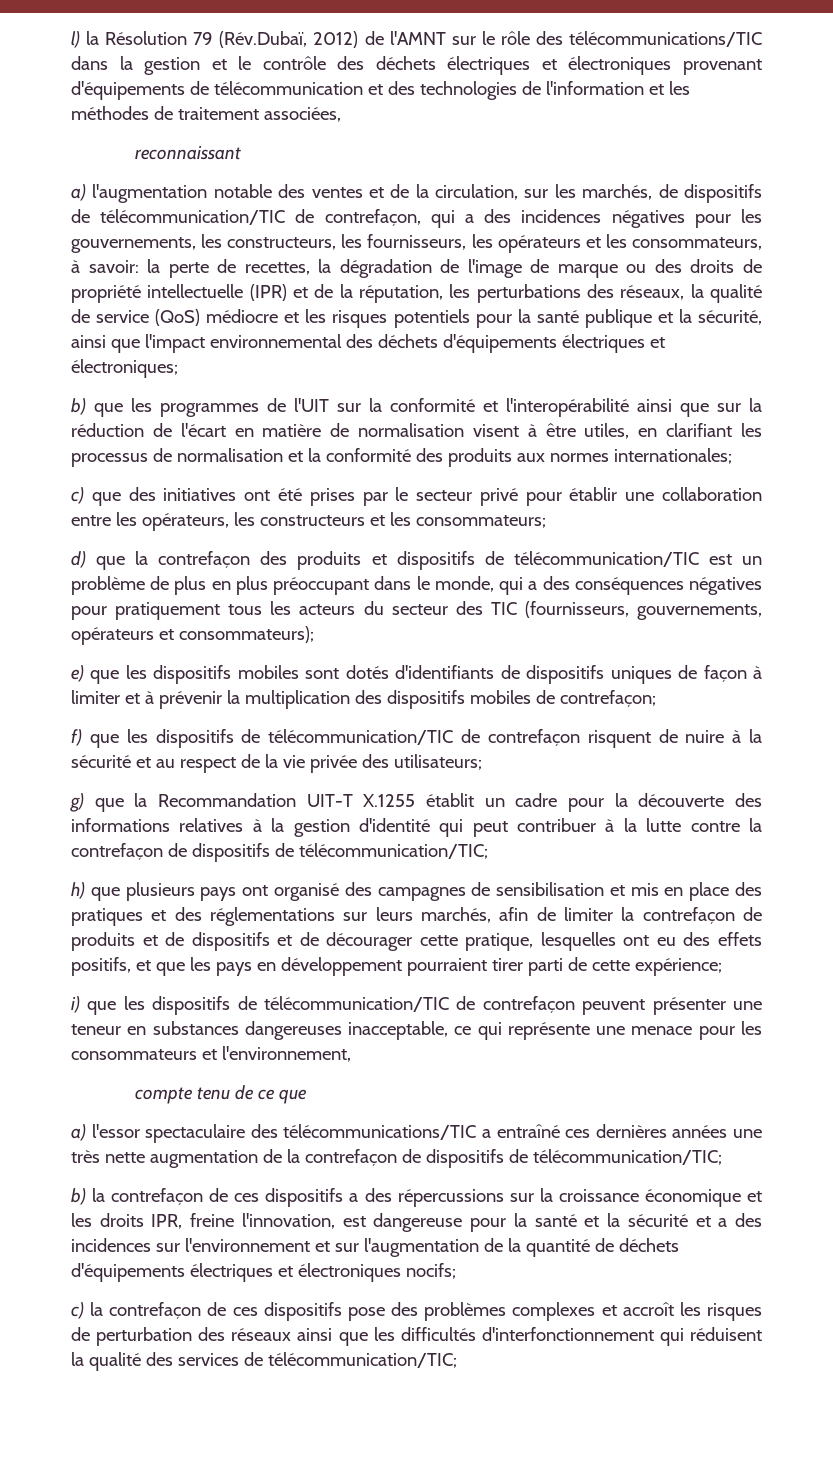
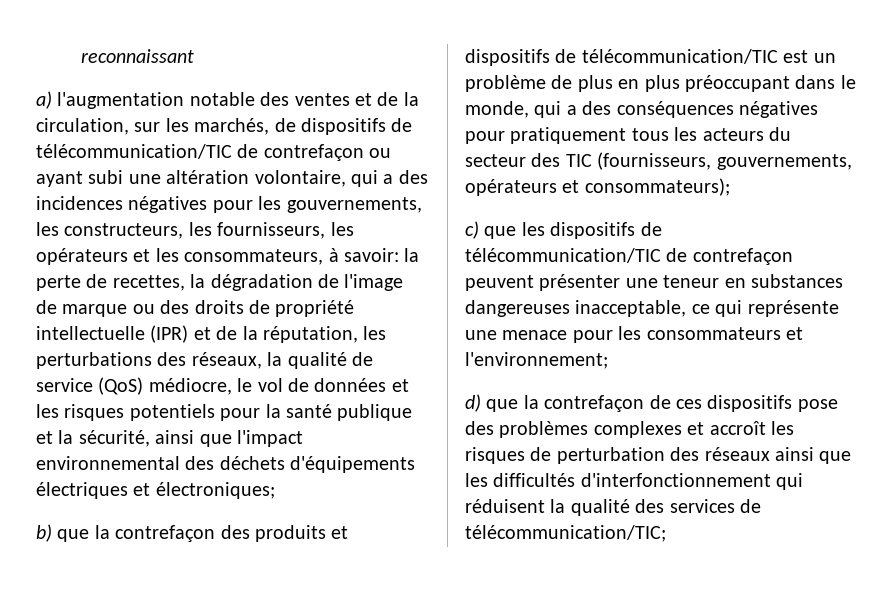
- l) la Résolution 79 (Rév.Dubaï, 2012) de l'AMNT sur le rôle des télécommunications/TIC dans la gestion et le contrôle des déchets électriques et électroniques provenant d'équipements de télécommunication et des technologies de l'information et les méthodes de traitement associées,
- a) l'augmentation notable des ventes et de la circulation, sur les marchés, de dispositifs de télécommunication/TIC de contrefaçon, qui a des incidences négatives pour les gouvernements, les constructeurs, les fournisseurs, les opérateurs et les consommateurs, à savoir:
+ a) l'augmentation notable des ventes et de la circulation, sur les marchés, de dispositifs de télécommunication/TIC de contrefaçon ou ayant subi une altération volontaire, qui a des incidences négatives pour les gouvernements, les constructeurs, les fournisseurs, les opérateurs et les consommateurs, à savoir:
- la perte de recettes, la dégradation de l'image de marque ou des droits de propriété intellectuelle (IPR) et de la réputation, les perturbations des réseaux, la qualité de service (QoS) médiocre et les risques potentiels pour la santé publique et la sécurité, ainsi que l'impact environnemental des déchets d'équipements électriques et électroniques;
+ la perte de recettes, la dégradation de l'image de marque ou des droits de propriété intellectuelle (IPR) et de la réputation, les perturbations des réseaux, la qualité de service (QoS) médiocre, le vol de données et les risques potentiels pour la santé publique et la sécurité, ainsi que l'impact environnemental des déchets d'équipements électriques et électroniques;
- b) que les programmes de l'UIT sur la conformité et l'interopérabilité ainsi que sur la réduction de l'écart en matière de normalisation visent à être utiles, en clarifiant les processus de normalisation et la conformité des produits aux normes internationales;
- c) que des initiatives ont été prises par le secteur privé pour établir une collaboration entre les opérateurs, les constructeurs et les consommateurs;
- d) que la contrefaçon des produits et dispositifs de télécommunication/TIC est un problème de plus en plus préoccupant dans le monde, qui a des conséquences négatives pour pratiquement tous les acteurs du secteur des TIC (fournisseurs, gouvernements, opérateurs et consommateurs);
+ b) que la contrefaçon des produits et dispositifs de télécommunication/TIC est un problème de plus en plus préoccupant dans le monde, qui a des conséquences négatives pour pratiquement tous les acteurs du secteur des TIC (fournisseurs, gouvernements, opérateurs et consommateurs);
- e) que les dispositifs mobiles sont dotés d'identifiants de dispositifs uniques de façon à limiter et à prévenir la multiplication des dispositifs mobiles de contrefaçon;
- f) que les dispositifs de télécommunication/TIC de contrefaçon risquent de nuire à la sécurité et au respect de la vie privée des utilisateurs;
- g) que la Recommandation UIT-T X.1255 établit un cadre pour la découverte des informations relatives à la gestion d'identité qui peut contribuer à la lutte contre la contrefaçon de dispositifs de télécommunication/TIC;
- h) que plusieurs pays ont organisé des campagnes de sensibilisation et mis en place des pratiques et des réglementations sur leurs marchés, afin de limiter la contrefaçon de produits et de dispositifs et de décourager cette pratique, lesquelles ont eu des effets positifs, et que les pays en développement pourraient tirer parti de cette expérience;
- i) que les dispositifs de télécommunication/TIC de contrefaçon peuvent présenter une teneur en substances dangereuses inacceptable, ce qui représente une menace pour les consommateurs et l'environnement,
- compte tenu de ce que
- a) l'essor spectaculaire des télécommunications/TIC a entraîné ces dernières années une très nette augmentation de la contrefaçon de dispositifs de télécommunication/TIC;
- b) la contrefaçon de ces dispositifs a des répercussions sur la croissance économique et les droits IPR, freine l'innovation, est dangereuse pour la santé et la sécurité et a des incidences sur l'environnement et sur l'augmentation de la quantité de déchets d'équipements électriques et électroniques nocifs;
- c) la contrefaçon de ces dispositifs pose des problèmes complexes et accroît les risques de perturbation des réseaux ainsi que les difficultés d'interfonctionnement qui réduisent la qualité des services de télécommunication/TIC;
+ c) que les dispositifs de télécommunication/TIC de contrefaçon peuvent présenter une teneur en substances dangereuses inacceptable, ce qui représente une menace pour les consommateurs et l'environnement;
+ d) que la contrefaçon de ces dispositifs pose des problèmes complexes et accroît les risques de perturbation des réseaux ainsi que les difficultés d'interfonctionnement qui réduisent la qualité des services de télécommunication/TIC;

